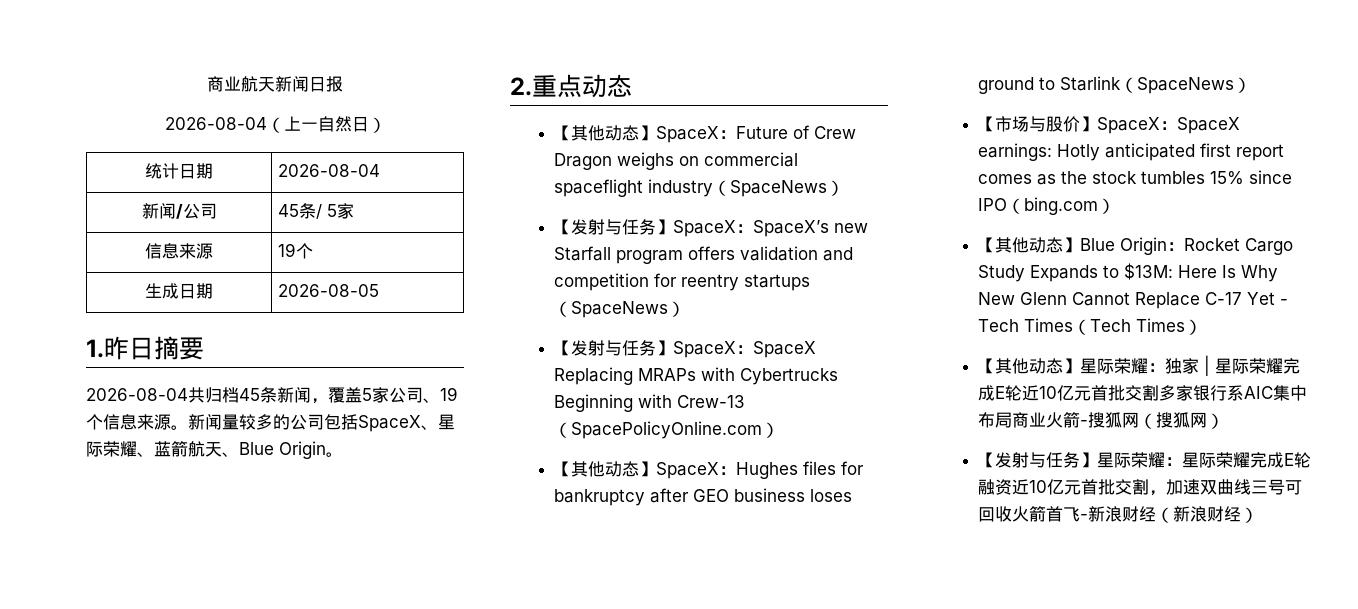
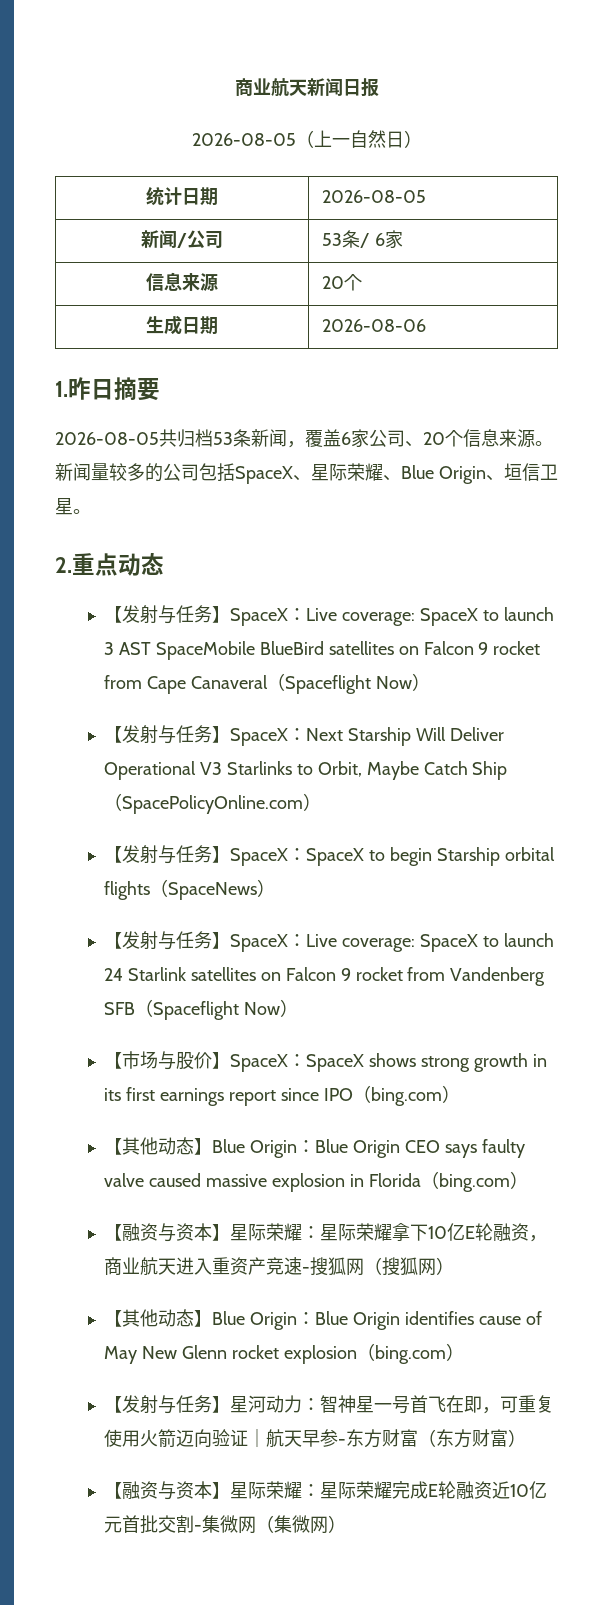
- 2026-08-04（上一自然日）
+ 2026-08-05（上一自然日）
- 统计日期 | 2026-08-04
+ 统计日期 | 2026-08-05
- 新闻/公司 | 45条/ 5家
+ 新闻/公司 | 53条/ 6家
- 信息来源 | 19个
+ 信息来源 | 20个
- 生成日期 | 2026-08-05
+ 生成日期 | 2026-08-06
- 2026-08-04共归档45条新闻，覆盖5家公司、19个信息来源。
+ 2026-08-05共归档53条新闻，覆盖6家公司、20个信息来源。
- 新闻量较多的公司包括SpaceX、星际荣耀、蓝箭航天、Blue Origin。
+ 新闻量较多的公司包括SpaceX、星际荣耀、Blue Origin、垣信卫星。
- 【其他动态】SpaceX：Future of Crew Dragon weighs on commercial spaceflight industry（SpaceNews）
- 【发射与任务】SpaceX：SpaceX’s new Starfall program offers validation and competition for reentry startups（SpaceNews）
- 【发射与任务】SpaceX：SpaceX Replacing MRAPs with Cybertrucks Beginning with Crew-13（SpacePolicyOnline.com）
- 【其他动态】SpaceX：Hughes files for bankruptcy after GEO business loses ground to Starlink（SpaceNews）
+ 【发射与任务】SpaceX：Live coverage: SpaceX to launch 3 AST SpaceMobile BlueBird satellites on Falcon 9 rocket from Cape Canaveral（Spaceflight Now）
+ 【发射与任务】SpaceX：Next Starship Will Deliver Operational V3 Starlinks to Orbit, Maybe Catch Ship（SpacePolicyOnline.com）
+ 【发射与任务】SpaceX：SpaceX to begin Starship orbital flights（SpaceNews）
+ 【发射与任务】SpaceX：Live coverage: SpaceX to launch 24 Starlink satellites on Falcon 9 rocket from Vandenberg SFB（Spaceflight Now）
- 【市场与股价】SpaceX：SpaceX earnings: Hotly anticipated first report comes as the stock tumbles 15% since IPO（bing.com）
+ 【市场与股价】SpaceX：SpaceX shows strong growth in its first earnings report since IPO（bing.com）
- 【其他动态】Blue Origin：Rocket Cargo Study Expands to $13M: Here Is Why New Glenn Cannot Replace C-17 Yet - Tech Times（Tech Times）
- 【其他动态】星际荣耀：独家 | 星际荣耀完成E轮近10亿元首批交割多家银行系AIC集中布局商业火箭-搜狐网（搜狐网）
+ 【其他动态】Blue Origin：Blue Origin CEO says faulty valve caused massive explosion in Florida（bing.com）
+ 【融资与资本】星际荣耀：星际荣耀拿下10亿E轮融资，商业航天进入重资产竞速-搜狐网（搜狐网）
- 【发射与任务】星际荣耀：星际荣耀完成E轮融资近10亿元首批交割，加速双曲线三号可回收火箭首飞-新浪财经（新浪财经）
+ 【其他动态】Blue Origin：Blue Origin identifies cause of May New Glenn rocket explosion（bing.com）
+ 【发射与任务】星河动力：智神星一号首飞在即，可重复使用火箭迈向验证｜航天早参-东方财富（东方财富）
+ 【融资与资本】星际荣耀：星际荣耀完成E轮融资近10亿元首批交割-集微网（集微网）

